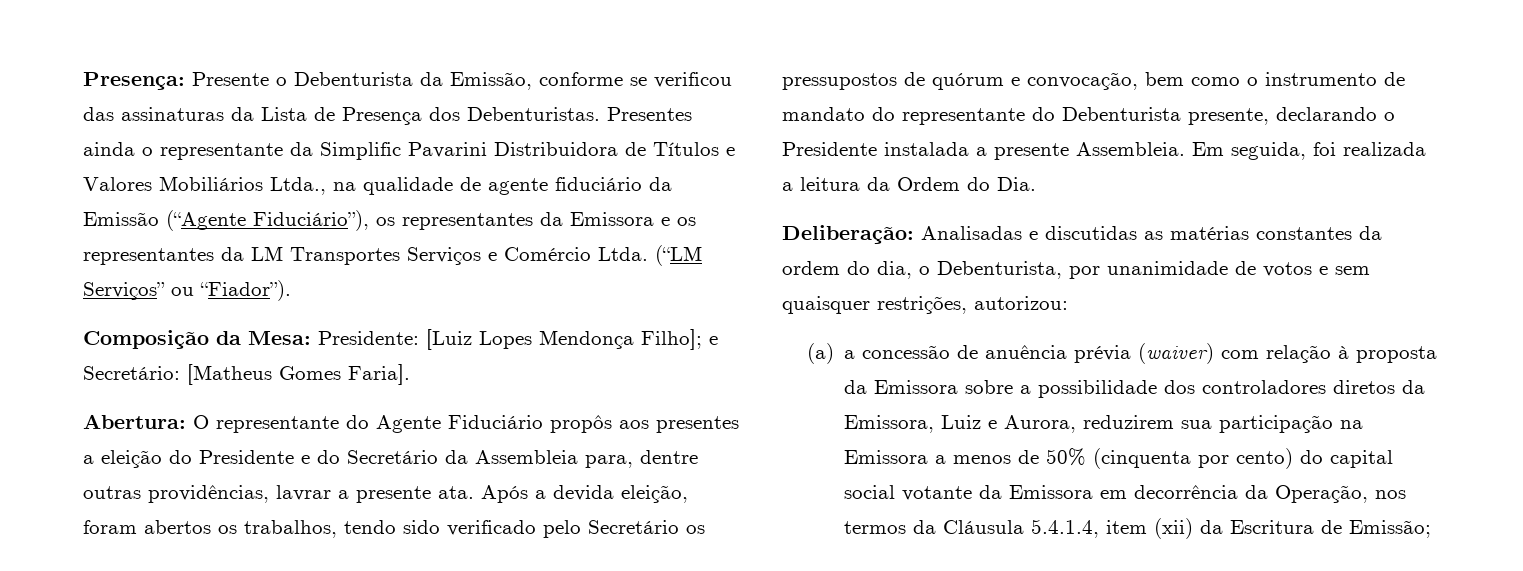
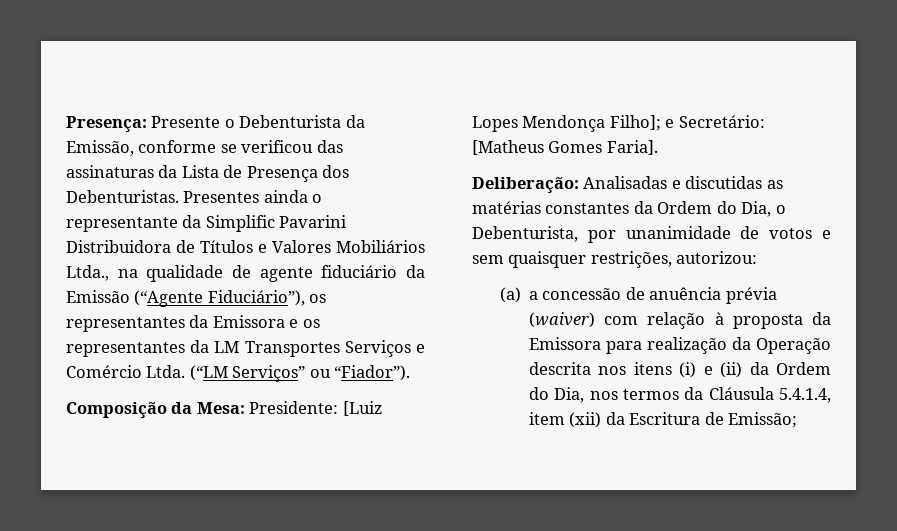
- Abertura: O representante do Agente Fiduciário propôs aos presentes a eleição do Presidente e do Secretário da Assembleia para, dentre outras providências, lavrar a presente ata. Após a devida eleição, foram abertos os trabalhos, tendo sido verificado pelo Secretário os pressupostos de quórum e convocação, bem como o instrumento de mandato do representante do Debenturista presente, declarando o Presidente instalada a presente Assembleia. Em seguida, foi realizada a leitura da Ordem do Dia.
- Deliberação: Analisadas e discutidas as matérias constantes da ordem do dia, o Debenturista, por unanimidade de votos e sem quaisquer restrições, autorizou:
+ Deliberação: Analisadas e discutidas as matérias constantes da Ordem do Dia, o Debenturista, por unanimidade de votos e sem quaisquer restrições, autorizou:
- (a) a concessão de anuência prévia (waiver) com relação à proposta da Emissora sobre a possibilidade dos controladores diretos da Emissora, Luiz e Aurora, reduzirem sua participação na Emissora a menos de 50% (cinquenta por cento) do capital social votante da Emissora em decorrência da Operação, nos termos da Cláusula 5.4.1.4, item (xii) da Escritura de Emissão;
+ (a) a concessão de anuência prévia (waiver) com relação à proposta da Emissora para realização da Operação descrita nos itens (i) e (ii) da Ordem do Dia, nos termos da Cláusula 5.4.1.4, item (xii) da Escritura de Emissão;

